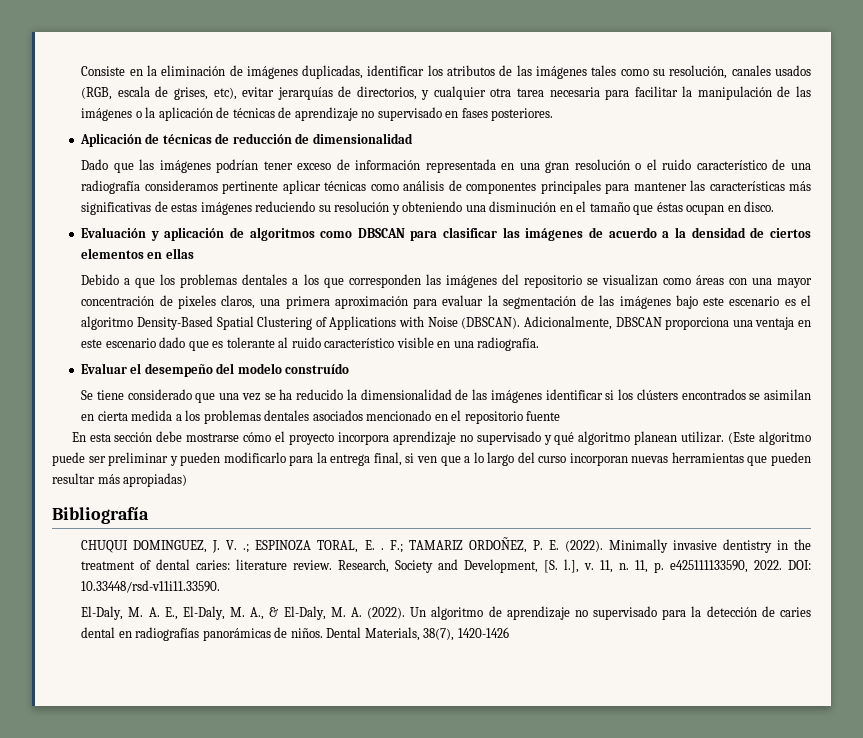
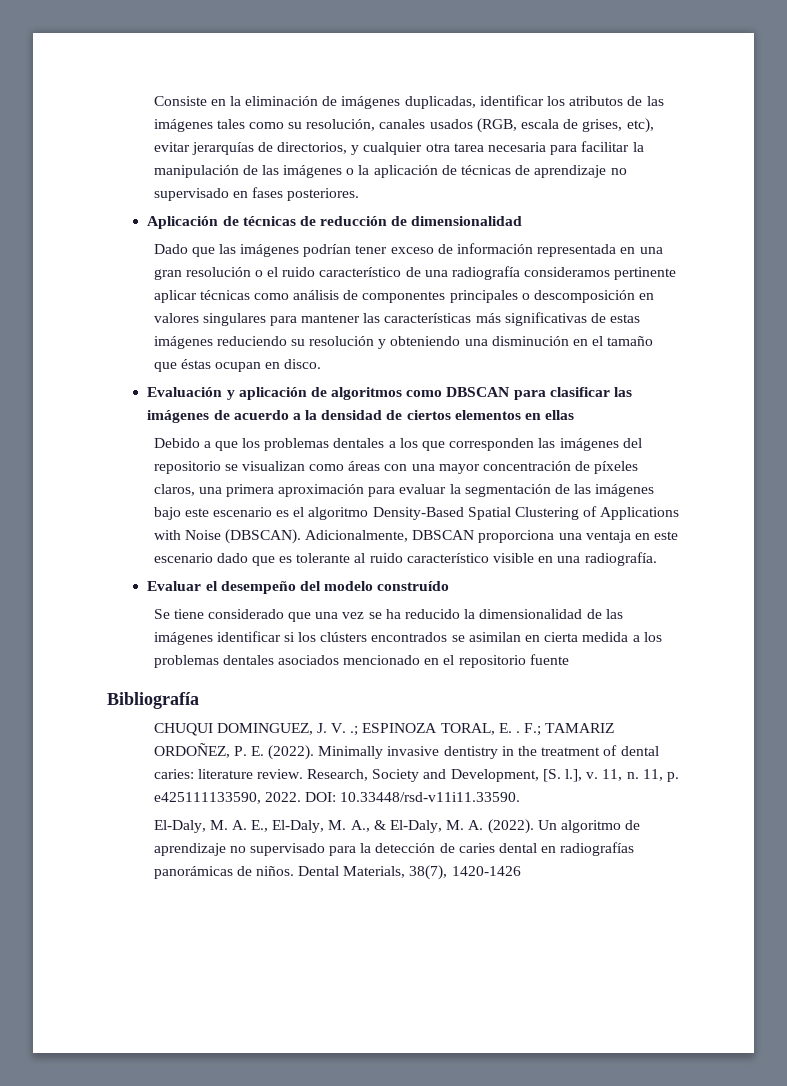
- Dado que las imágenes podrían tener exceso de información representada en una gran resolución o el ruido característico de una radiografía consideramos pertinente aplicar técnicas como análisis de componentes principales para mantener las características más significativas de estas imágenes reduciendo su resolución y obteniendo una disminución en el tamaño que éstas ocupan en disco.
+ Dado que las imágenes podrían tener exceso de información representada en una gran resolución o el ruido característico de una radiografía consideramos pertinente aplicar técnicas como análisis de componentes principales o descomposición en valores singulares para mantener las características más significativas de estas imágenes reduciendo su resolución y obteniendo una disminución en el tamaño que éstas ocupan en disco.
- Debido a que los problemas dentales a los que corresponden las imágenes del repositorio se visualizan como áreas con una mayor concentración de pixeles claros, una primera aproximación para evaluar la segmentación de las imágenes bajo este escenario es el algoritmo Density-Based Spatial Clustering of Applications with Noise (DBSCAN).
+ Debido a que los problemas dentales a los que corresponden las imágenes del repositorio se visualizan como áreas con una mayor concentración de píxeles claros, una primera aproximación para evaluar la segmentación de las imágenes bajo este escenario es el algoritmo Density-Based Spatial Clustering of Applications with Noise (DBSCAN).
- En esta sección debe mostrarse cómo el proyecto incorpora aprendizaje no supervisado y qué algoritmo planean utilizar. (Este algoritmo puede ser preliminar y pueden modificarlo para la entrega final, si ven que a lo largo del curso incorporan nuevas herramientas que pueden resultar más apropiadas)

